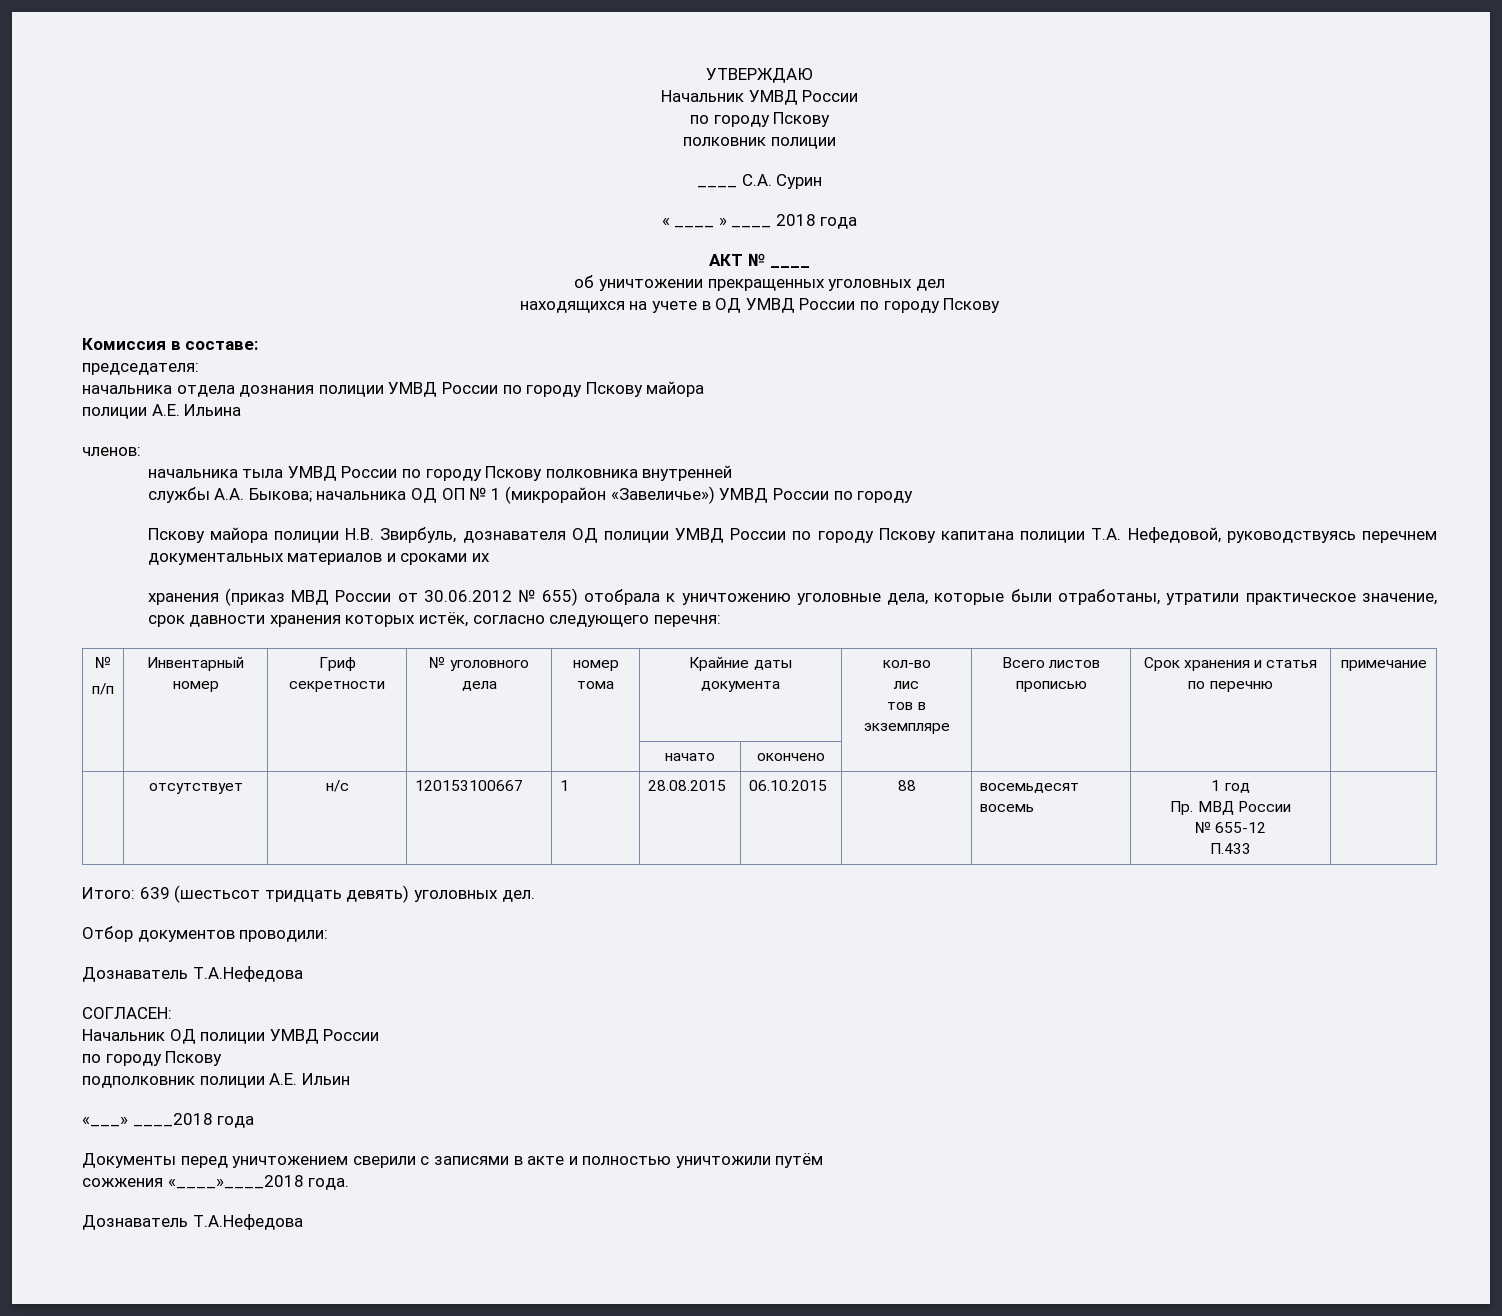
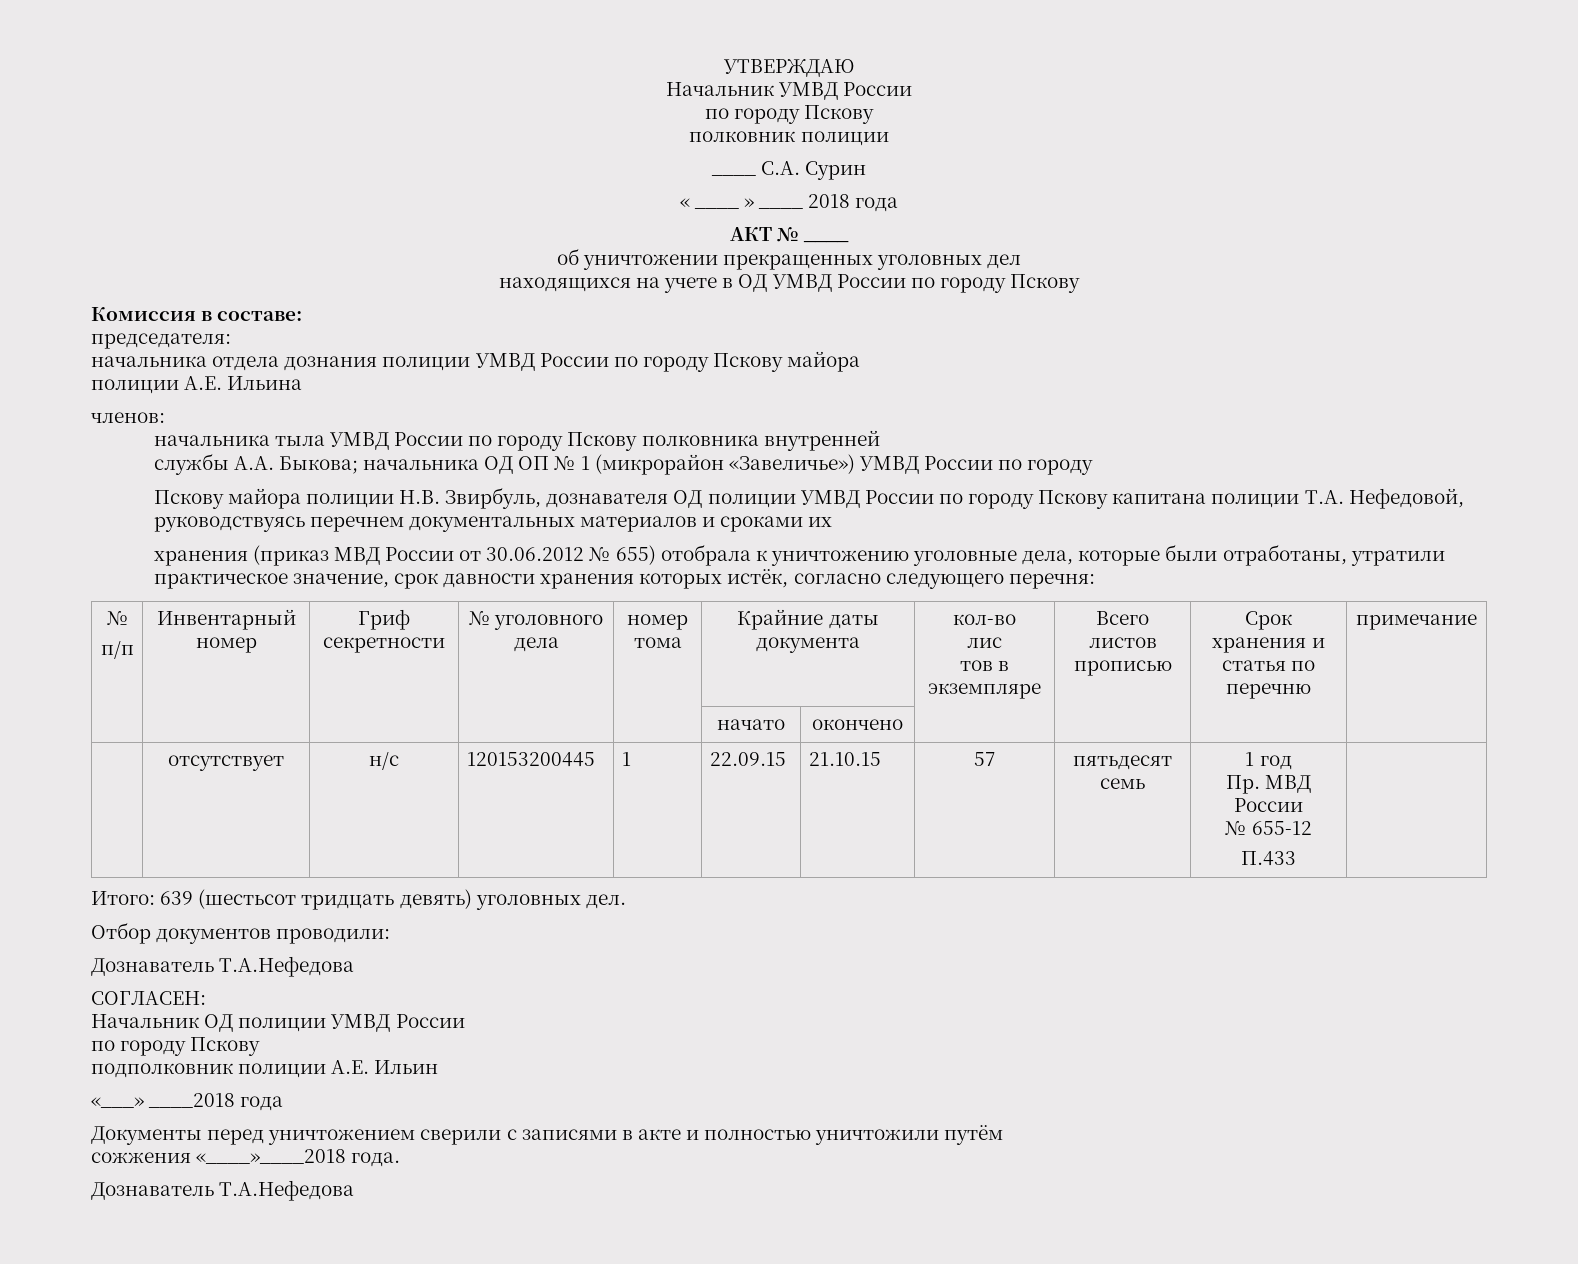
- | отсутствует | н/с | 120153100667 | 1 | 28.08.2015 | 06.10.2015 | 88 | восемьдесят восемь | 1 год
+ | отсутствует | н/с | 120153200445 | 1 | 22.09.15 | 21.10.15 | 57 | пятьдесят семь | 1 год

